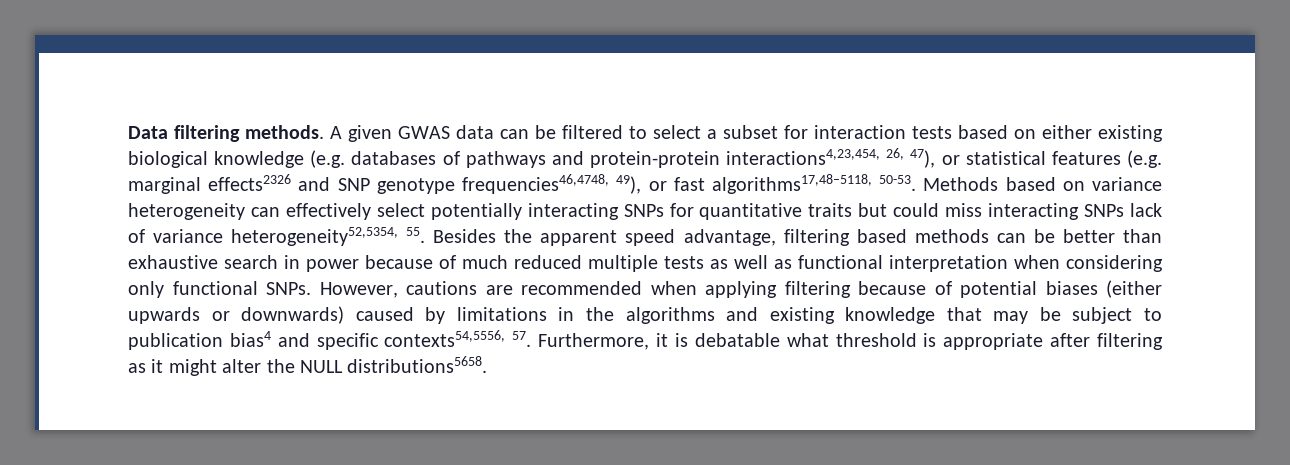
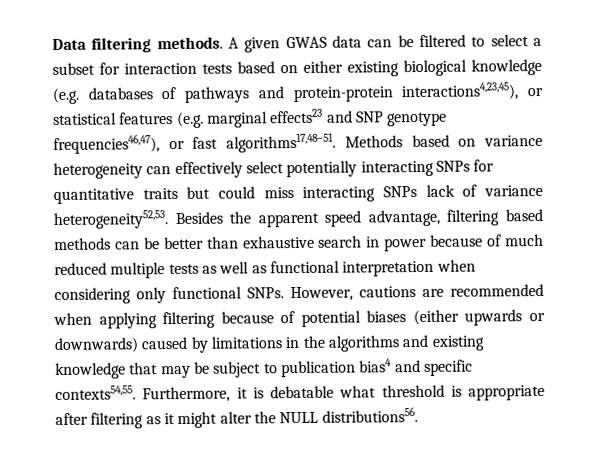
- A given GWAS data can be filtered to select a subset for interaction tests based on either existing biological knowledge (e.g. databases of pathways and protein-protein interactions4,23,454, 26, 47), or statistical features (e.g. marginal effects2326 and SNP genotype frequencies46,4748, 49), or fast algorithms17,48–5118, 50-53.
+ A given GWAS data can be filtered to select a subset for interaction tests based on either existing biological knowledge (e.g. databases of pathways and protein-protein interactions4,23,45), or statistical features (e.g. marginal effects23 and SNP genotype frequencies46,47), or fast algorithms17,48–51.
- Methods based on variance heterogeneity can effectively select potentially interacting SNPs for quantitative traits but could miss interacting SNPs lack of variance heterogeneity52,5354, 55. Besides the apparent speed advantage, filtering based methods can be better than exhaustive search in power because of much reduced multiple tests as well as functional interpretation when considering only functional SNPs.
+ Methods based on variance heterogeneity can effectively select potentially interacting SNPs for quantitative traits but could miss interacting SNPs lack of variance heterogeneity52,53. Besides the apparent speed advantage, filtering based methods can be better than exhaustive search in power because of much reduced multiple tests as well as functional interpretation when considering only functional SNPs.
- However, cautions are recommended when applying filtering because of potential biases (either upwards or downwards) caused by limitations in the algorithms and existing knowledge that may be subject to publication bias4 and specific contexts54,5556, 57. Furthermore, it is debatable what threshold is appropriate after filtering as it might alter the NULL distributions5658.
+ However, cautions are recommended when applying filtering because of potential biases (either upwards or downwards) caused by limitations in the algorithms and existing knowledge that may be subject to publication bias4 and specific contexts54,55. Furthermore, it is debatable what threshold is appropriate after filtering as it might alter the NULL distributions56.

